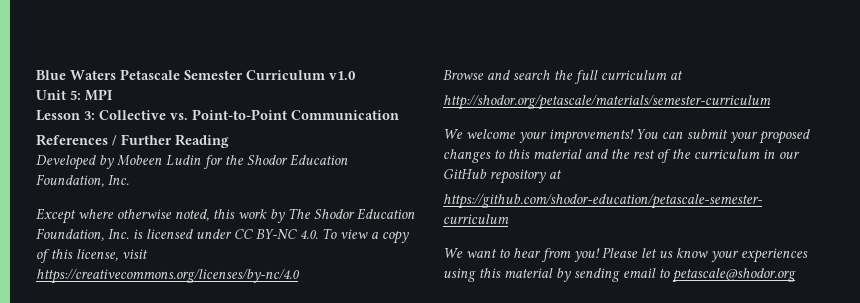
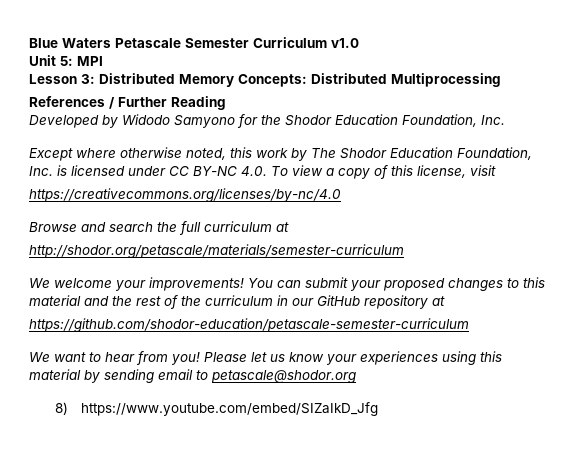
- Lesson 3: Collective vs. Point-to-Point Communication
+ Lesson 3: Distributed Memory Concepts: Distributed Multiprocessing
- Developed by Mobeen Ludin for the Shodor Education Foundation, Inc.
+ Developed by Widodo Samyono for the Shodor Education Foundation, Inc.
+ 8) https://www.youtube.com/embed/SIZaIkD_Jfg

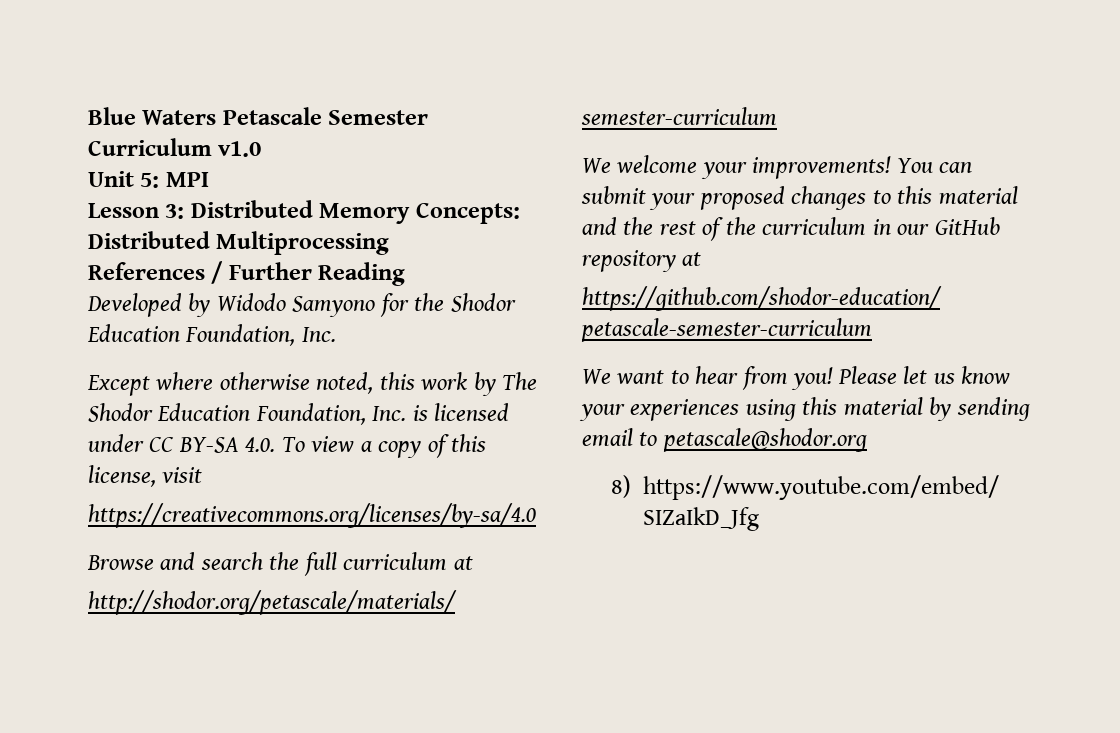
- Except where otherwise noted, this work by The Shodor Education Foundation, Inc. is licensed under CC BY-NC 4.0. To view a copy of this license, visit
+ Except where otherwise noted, this work by The Shodor Education Foundation, Inc. is licensed under CC BY-SA 4.0. To view a copy of this license, visit
- https://creativecommons.org/licenses/by-nc/4.0
+ https://creativecommons.org/licenses/by-sa/4.0

